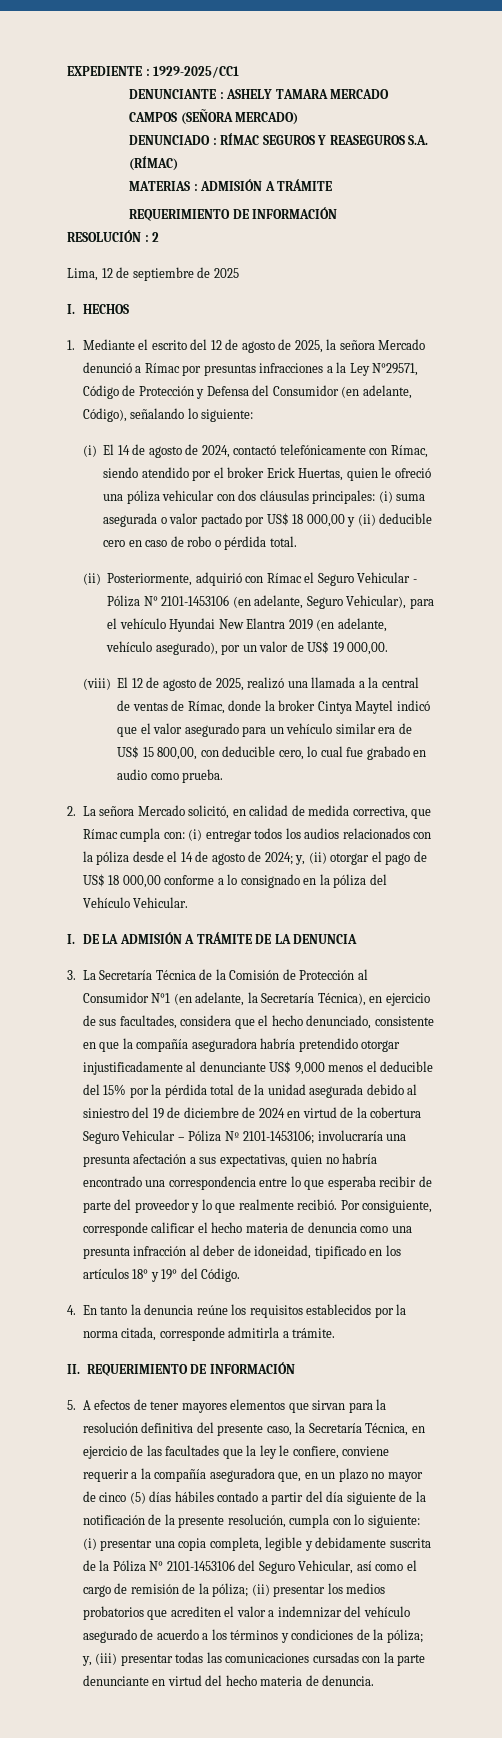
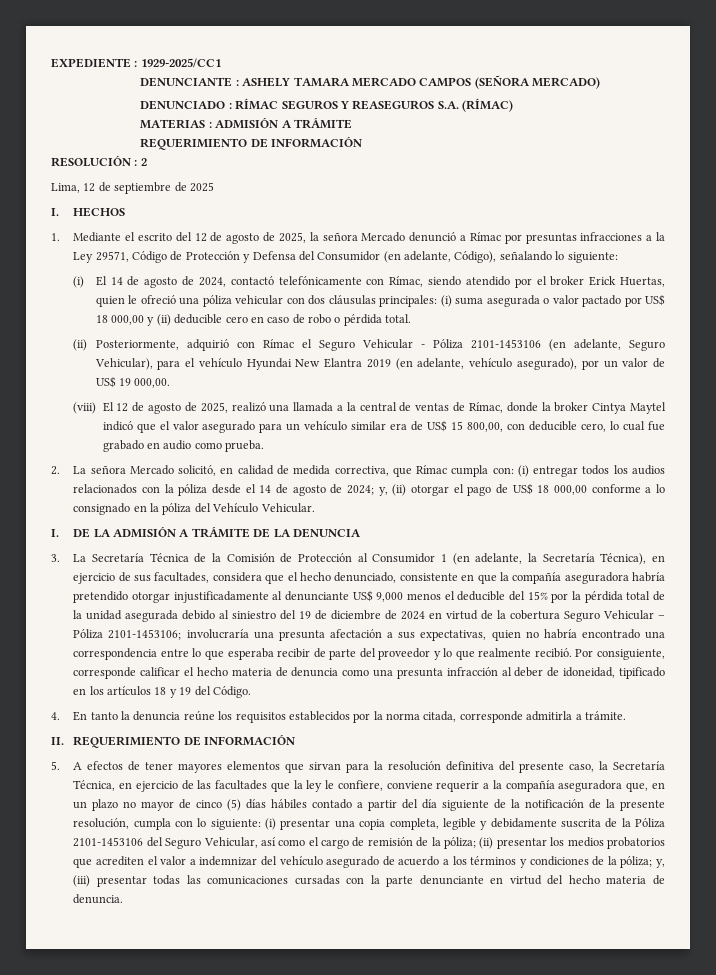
- 1. Mediante el escrito del 12 de agosto de 2025, la señora Mercado denunció a Rímac por presuntas infracciones a la Ley N°29571, Código de Protección y Defensa del Consumidor (en adelante, Código), señalando lo siguiente:
+ 1. Mediante el escrito del 12 de agosto de 2025, la señora Mercado denunció a Rímac por presuntas infracciones a la Ley 29571, Código de Protección y Defensa del Consumidor (en adelante, Código), señalando lo siguiente:
- (ii) Posteriormente, adquirió con Rímac el Seguro Vehicular - Póliza N° 2101-1453106 (en adelante, Seguro Vehicular), para el vehículo Hyundai New Elantra 2019 (en adelante, vehículo asegurado), por un valor de US$ 19 000,00.
+ (ii) Posteriormente, adquirió con Rímac el Seguro Vehicular - Póliza 2101-1453106 (en adelante, Seguro Vehicular), para el vehículo Hyundai New Elantra 2019 (en adelante, vehículo asegurado), por un valor de US$ 19 000,00.
- 3. La Secretaría Técnica de la Comisión de Protección al Consumidor N°1 (en adelante, la Secretaría Técnica), en ejercicio de sus facultades, considera que el hecho denunciado, consistente en que la compañía aseguradora habría pretendido otorgar injustificadamente al denunciante US$ 9,000 menos el deducible del 15% por la pérdida total de la unidad asegurada debido al siniestro del 19 de diciembre de 2024 en virtud de la cobertura Seguro Vehicular – Póliza Nº 2101-1453106;
+ 3. La Secretaría Técnica de la Comisión de Protección al Consumidor 1 (en adelante, la Secretaría Técnica), en ejercicio de sus facultades, considera que el hecho denunciado, consistente en que la compañía aseguradora habría pretendido otorgar injustificadamente al denunciante US$ 9,000 menos el deducible del 15% por la pérdida total de la unidad asegurada debido al siniestro del 19 de diciembre de 2024 en virtud de la cobertura Seguro Vehicular – Póliza 2101-1453106;
- Por consiguiente, corresponde calificar el hecho materia de denuncia como una presunta infracción al deber de idoneidad, tipificado en los artículos 18° y 19° del Código.
+ Por consiguiente, corresponde calificar el hecho materia de denuncia como una presunta infracción al deber de idoneidad, tipificado en los artículos 18 y 19 del Código.
- (i) presentar una copia completa, legible y debidamente suscrita de la Póliza N° 2101-1453106 del Seguro Vehicular, así como el cargo de remisión de la póliza;
+ (i) presentar una copia completa, legible y debidamente suscrita de la Póliza 2101-1453106 del Seguro Vehicular, así como el cargo de remisión de la póliza;

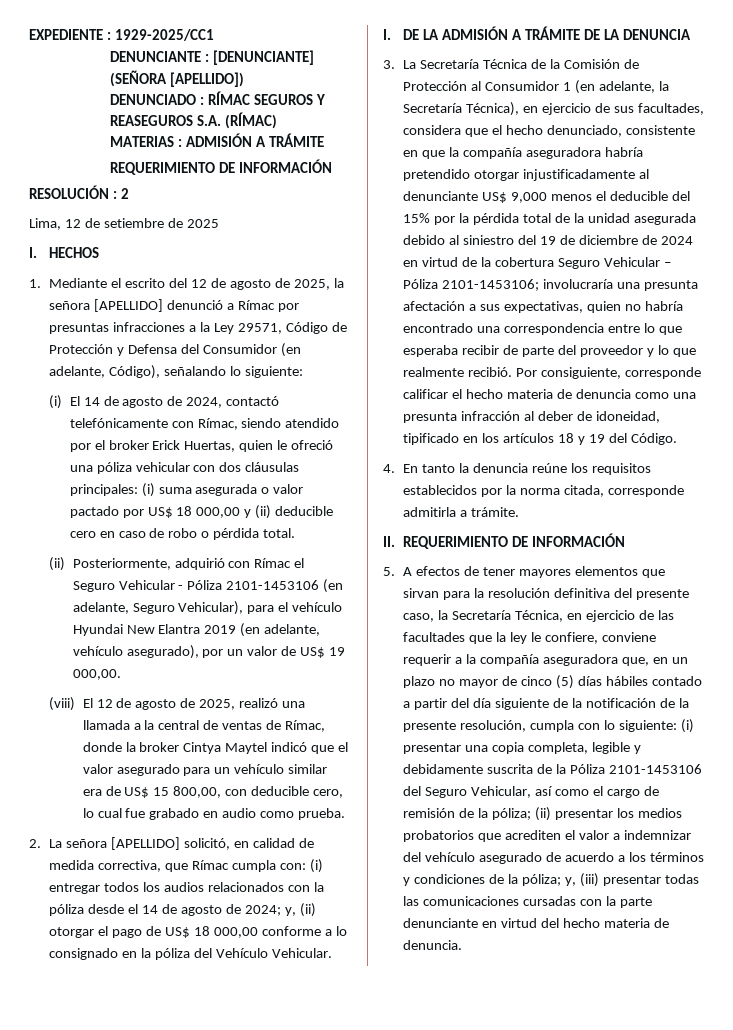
- DENUNCIANTE : ASHELY TAMARA MERCADO CAMPOS (SEÑORA MERCADO)
+ DENUNCIANTE : [DENUNCIANTE] (SEÑORA [APELLIDO])
- Lima, 12 de septiembre de 2025
+ Lima, 12 de setiembre de 2025
- 1. Mediante el escrito del 12 de agosto de 2025, la señora Mercado denunció a Rímac por presuntas infracciones a la Ley 29571, Código de Protección y Defensa del Consumidor (en adelante, Código), señalando lo siguiente:
+ 1. Mediante el escrito del 12 de agosto de 2025, la señora [APELLIDO] denunció a Rímac por presuntas infracciones a la Ley 29571, Código de Protección y Defensa del Consumidor (en adelante, Código), señalando lo siguiente:
- 2. La señora Mercado solicitó, en calidad de medida correctiva, que Rímac cumpla con: (i) entregar todos los audios relacionados con la póliza desde el 14 de agosto de 2024; y, (ii) otorgar el pago de US$ 18 000,00 conforme a lo consignado en la póliza del Vehículo Vehicular.
+ 2. La señora [APELLIDO] solicitó, en calidad de medida correctiva, que Rímac cumpla con: (i) entregar todos los audios relacionados con la póliza desde el 14 de agosto de 2024; y, (ii) otorgar el pago de US$ 18 000,00 conforme a lo consignado en la póliza del Vehículo Vehicular.

